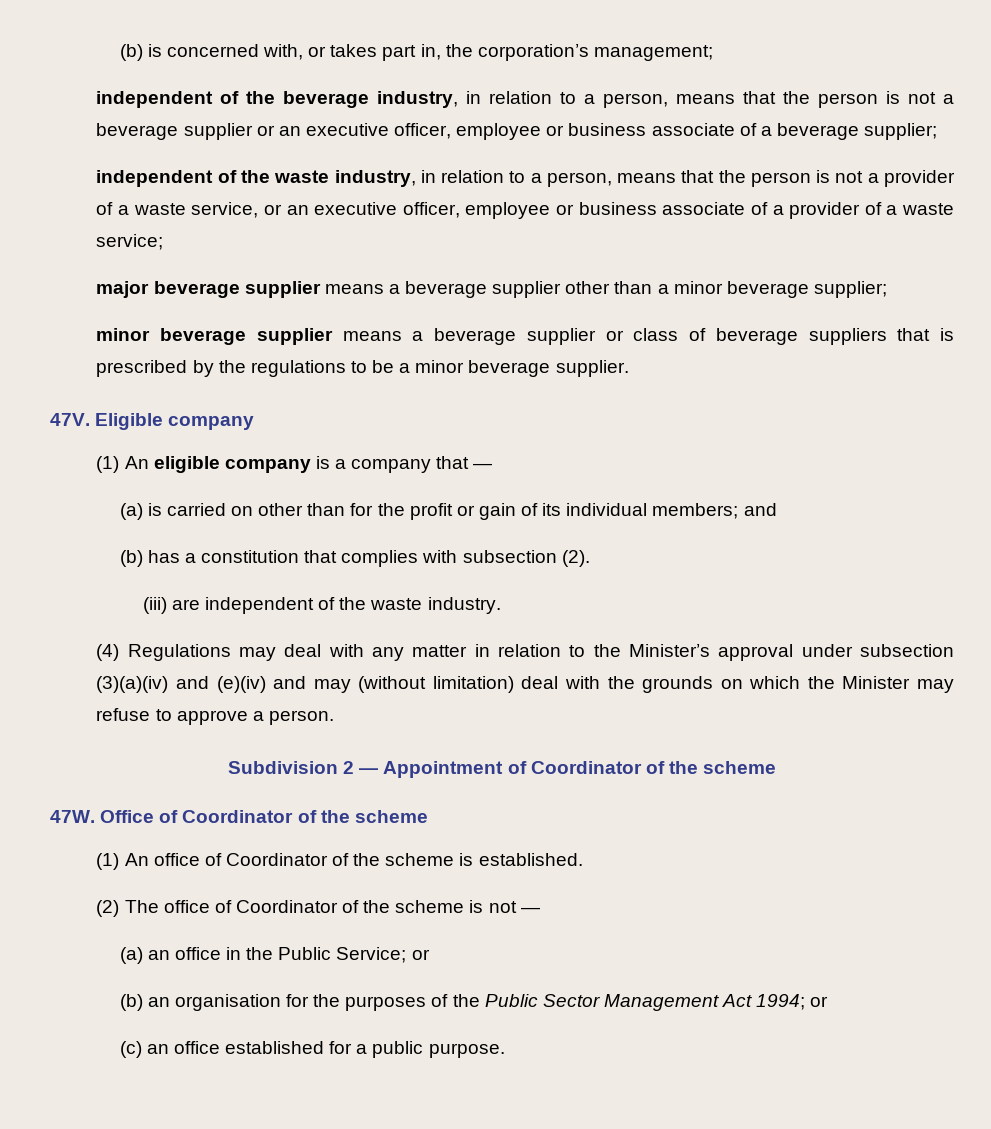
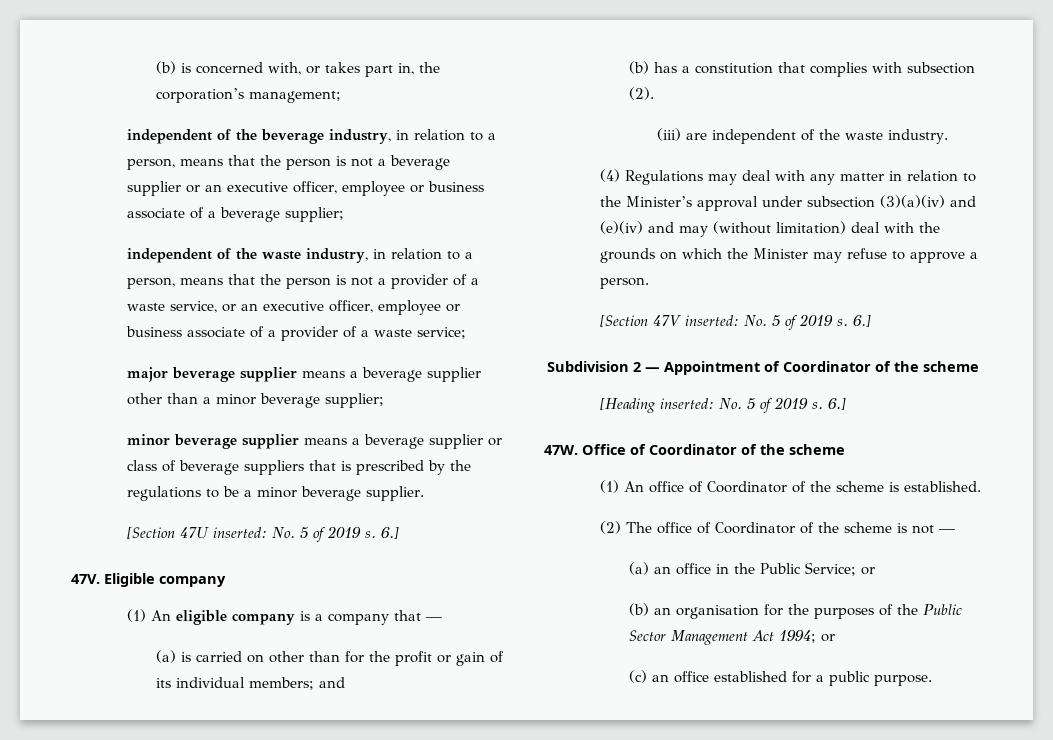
+ [Section 47U inserted: No. 5 of 2019 s. 6.]
+ [Section 47V inserted: No. 5 of 2019 s. 6.]
+ [Heading inserted: No. 5 of 2019 s. 6.]

